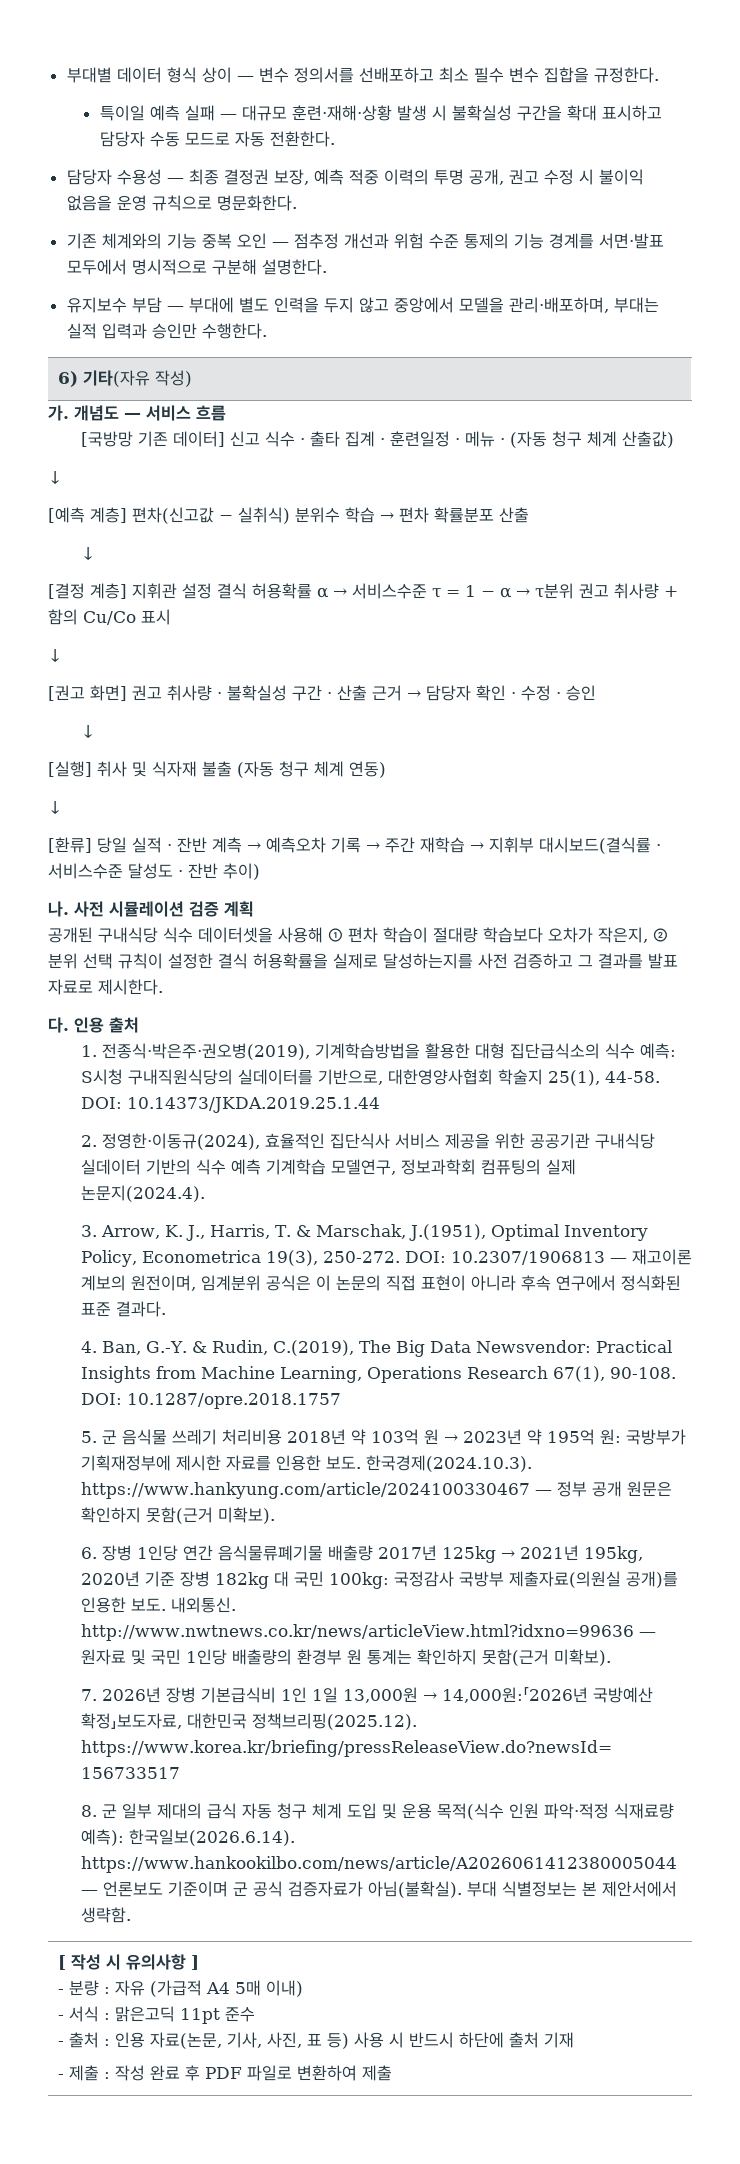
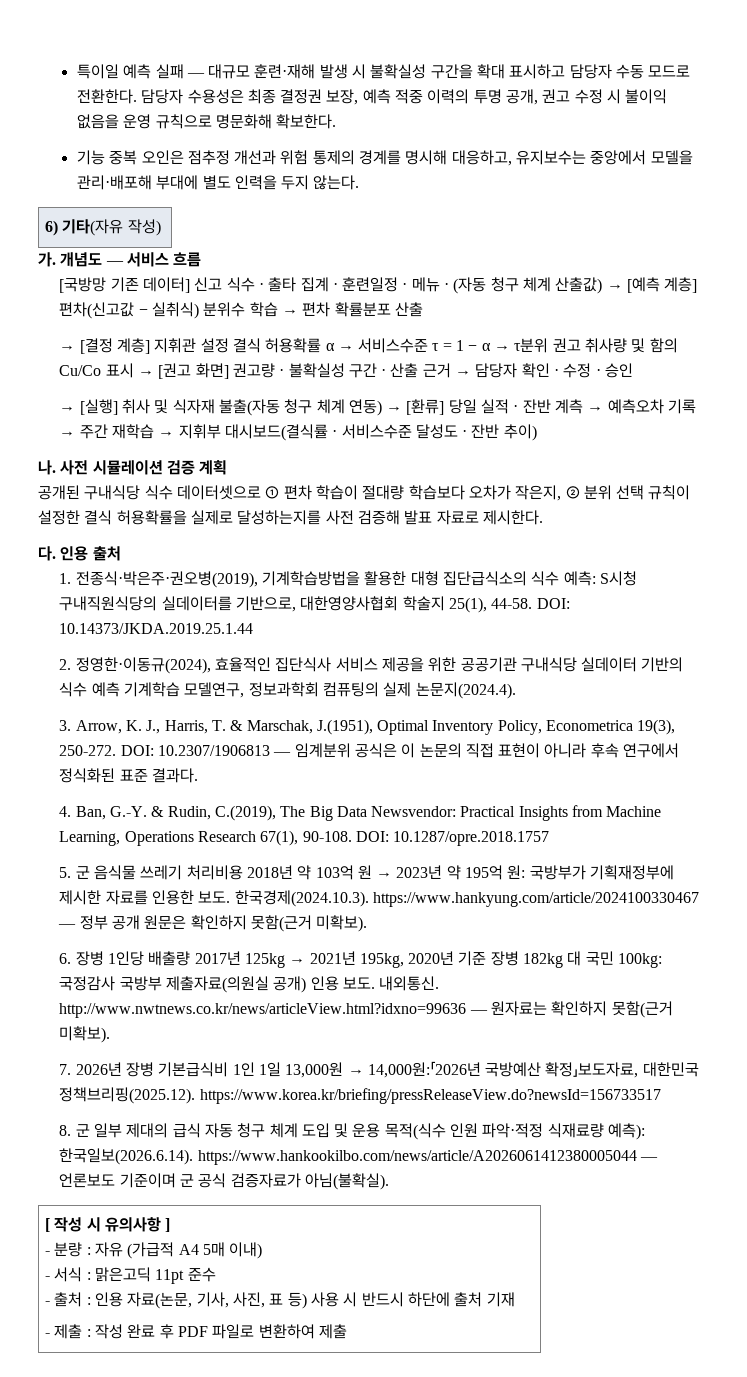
- 부대별 데이터 형식 상이 — 변수 정의서를 선배포하고 최소 필수 변수 집합을 규정한다.
- 특이일 예측 실패 — 대규모 훈련·재해·상황 발생 시 불확실성 구간을 확대 표시하고 담당자 수동 모드로 자동 전환한다.
- 담당자 수용성 — 최종 결정권 보장, 예측 적중 이력의 투명 공개, 권고 수정 시 불이익 없음을 운영 규칙으로 명문화한다.
- 기존 체계와의 기능 중복 오인 — 점추정 개선과 위험 수준 통제의 기능 경계를 서면·발표 모두에서 명시적으로 구분해 설명한다.
- 유지보수 부담 — 부대에 별도 인력을 두지 않고 중앙에서 모델을 관리·배포하며, 부대는 실적 입력과 승인만 수행한다.
+ 특이일 예측 실패 — 대규모 훈련·재해 발생 시 불확실성 구간을 확대 표시하고 담당자 수동 모드로 전환한다. 담당자 수용성은 최종 결정권 보장, 예측 적중 이력의 투명 공개, 권고 수정 시 불이익 없음을 운영 규칙으로 명문화해 확보한다.
+ 기능 중복 오인은 점추정 개선과 위험 통제의 경계를 명시해 대응하고, 유지보수는 중앙에서 모델을 관리·배포해 부대에 별도 인력을 두지 않는다.
- [국방망 기존 데이터] 신고 식수 · 출타 집계 · 훈련일정 · 메뉴 · (자동 청구 체계 산출값)
- ↓
- [예측 계층] 편차(신고값 − 실취식) 분위수 학습 → 편차 확률분포 산출
- ↓
- [결정 계층] 지휘관 설정 결식 허용확률 α → 서비스수준 τ = 1 − α → τ분위 권고 취사량 + 함의 Cu/Co 표시
- ↓
- [권고 화면] 권고 취사량 · 불확실성 구간 · 산출 근거 → 담당자 확인 · 수정 · 승인
- ↓
- [실행] 취사 및 식자재 불출 (자동 청구 체계 연동)
- ↓
- [환류] 당일 실적 · 잔반 계측 → 예측오차 기록 → 주간 재학습 → 지휘부 대시보드(결식률 · 서비스수준 달성도 · 잔반 추이)
+ [국방망 기존 데이터] 신고 식수 · 출타 집계 · 훈련일정 · 메뉴 · (자동 청구 체계 산출값) → [예측 계층] 편차(신고값 − 실취식) 분위수 학습 → 편차 확률분포 산출
+ → [결정 계층] 지휘관 설정 결식 허용확률 α → 서비스수준 τ = 1 − α → τ분위 권고 취사량 및 함의 Cu/Co 표시 → [권고 화면] 권고량 · 불확실성 구간 · 산출 근거 → 담당자 확인 · 수정 · 승인
+ → [실행] 취사 및 식자재 불출(자동 청구 체계 연동) → [환류] 당일 실적 · 잔반 계측 → 예측오차 기록 → 주간 재학습 → 지휘부 대시보드(결식률 · 서비스수준 달성도 · 잔반 추이)
- 공개된 구내식당 식수 데이터셋을 사용해 ① 편차 학습이 절대량 학습보다 오차가 작은지, ② 분위 선택 규칙이 설정한 결식 허용확률을 실제로 달성하는지를 사전 검증하고 그 결과를 발표 자료로 제시한다.
+ 공개된 구내식당 식수 데이터셋으로 ① 편차 학습이 절대량 학습보다 오차가 작은지, ② 분위 선택 규칙이 설정한 결식 허용확률을 실제로 달성하는지를 사전 검증해 발표 자료로 제시한다.
- DOI: 10.2307/1906813 — 재고이론 계보의 원전이며, 임계분위 공식은 이 논문의 직접 표현이 아니라 후속 연구에서 정식화된 표준 결과다.
+ DOI: 10.2307/1906813 — 임계분위 공식은 이 논문의 직접 표현이 아니라 후속 연구에서 정식화된 표준 결과다.
- 6. 장병 1인당 연간 음식물류폐기물 배출량 2017년 125kg → 2021년 195kg, 2020년 기준 장병 182kg 대 국민 100kg: 국정감사 국방부 제출자료(의원실 공개)를 인용한 보도.
+ 6. 장병 1인당 배출량 2017년 125kg → 2021년 195kg, 2020년 기준 장병 182kg 대 국민 100kg: 국정감사 국방부 제출자료(의원실 공개) 인용 보도.
- 내외통신. http://www.nwtnews.co.kr/news/articleView.html?idxno=99636 — 원자료 및 국민 1인당 배출량의 환경부 원 통계는 확인하지 못함(근거 미확보).
+ 내외통신. http://www.nwtnews.co.kr/news/articleView.html?idxno=99636 — 원자료는 확인하지 못함(근거 미확보).
- 부대 식별정보는 본 제안서에서 생략함.

